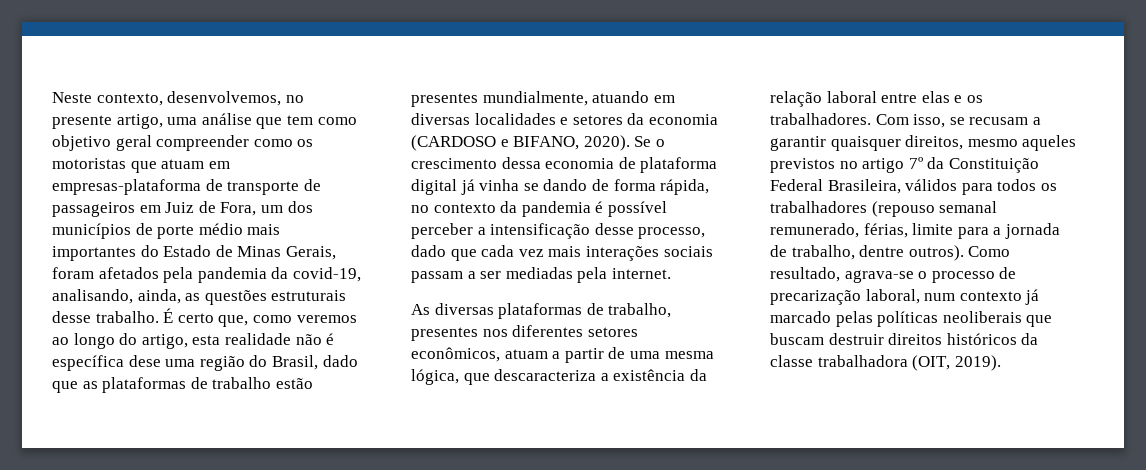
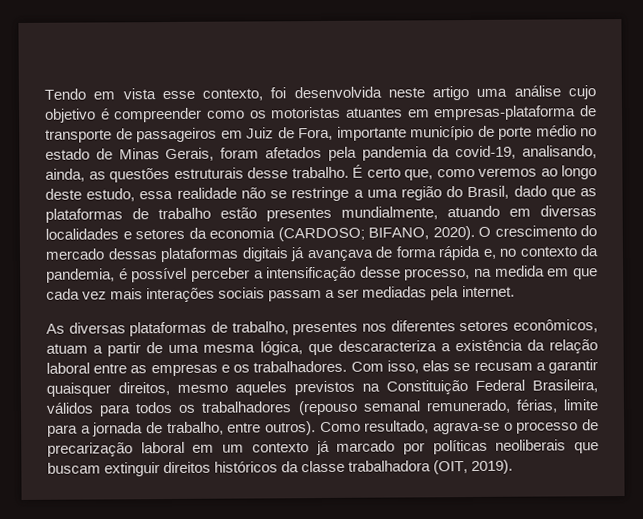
- Neste contexto, desenvolvemos, no presente artigo, uma análise que tem como objetivo geral compreender como os motoristas que atuam em empresas-plataforma de transporte de passageiros em Juiz de Fora, um dos municípios de porte médio mais importantes do Estado de Minas Gerais, foram afetados pela pandemia da covid-19, analisando, ainda, as questões estruturais desse trabalho.
+ Tendo em vista esse contexto, foi desenvolvida neste artigo uma análise cujo objetivo é compreender como os motoristas atuantes em empresas-plataforma de transporte de passageiros em Juiz de Fora, importante município de porte médio no estado de Minas Gerais, foram afetados pela pandemia da covid-19, analisando, ainda, as questões estruturais desse trabalho.
- É certo que, como veremos ao longo do artigo, esta realidade não é específica dese uma região do Brasil, dado que as plataformas de trabalho estão presentes mundialmente, atuando em diversas localidades e setores da economia (CARDOSO e BIFANO, 2020). Se o crescimento dessa economia de plataforma digital já vinha se dando de forma rápida, no contexto da pandemia é possível perceber a intensificação desse processo, dado que cada vez mais interações sociais passam a ser mediadas pela internet.
+ É certo que, como veremos ao longo deste estudo, essa realidade não se restringe a uma região do Brasil, dado que as plataformas de trabalho estão presentes mundialmente, atuando em diversas localidades e setores da economia (CARDOSO; BIFANO, 2020). O crescimento do mercado dessas plataformas digitais já avançava de forma rápida e, no contexto da pandemia, é possível perceber a intensificação desse processo, na medida em que cada vez mais interações sociais passam a ser mediadas pela internet.
- As diversas plataformas de trabalho, presentes nos diferentes setores econômicos, atuam a partir de uma mesma lógica, que descaracteriza a existência da relação laboral entre elas e os trabalhadores.
+ As diversas plataformas de trabalho, presentes nos diferentes setores econômicos, atuam a partir de uma mesma lógica, que descaracteriza a existência da relação laboral entre as empresas e os trabalhadores.
- Com isso, se recusam a garantir quaisquer direitos, mesmo aqueles previstos no artigo 7º da Constituição Federal Brasileira, válidos para todos os trabalhadores (repouso semanal remunerado, férias, limite para a jornada de trabalho, dentre outros).
+ Com isso, elas se recusam a garantir quaisquer direitos, mesmo aqueles previstos na Constituição Federal Brasileira, válidos para todos os trabalhadores (repouso semanal remunerado, férias, limite para a jornada de trabalho, entre outros).
- Como resultado, agrava-se o processo de precarização laboral, num contexto já marcado pelas políticas neoliberais que buscam destruir direitos históricos da classe trabalhadora (OIT, 2019).
+ Como resultado, agrava-se o processo de precarização laboral em um contexto já marcado por políticas neoliberais que buscam extinguir direitos históricos da classe trabalhadora (OIT, 2019).

